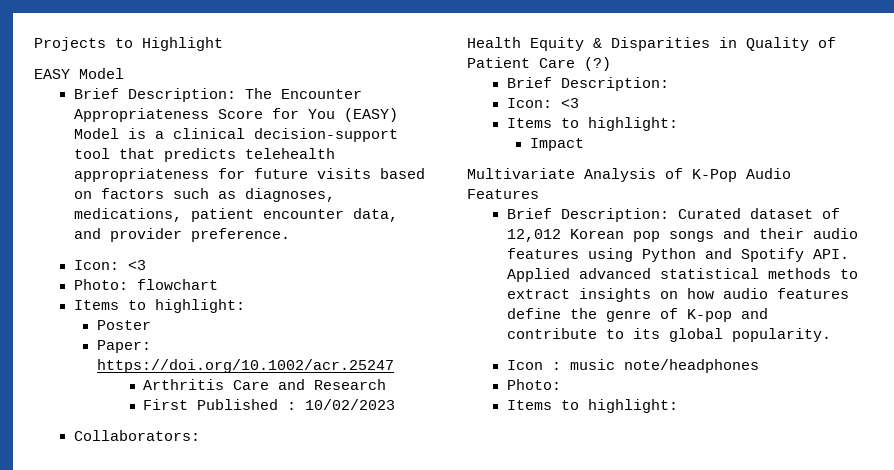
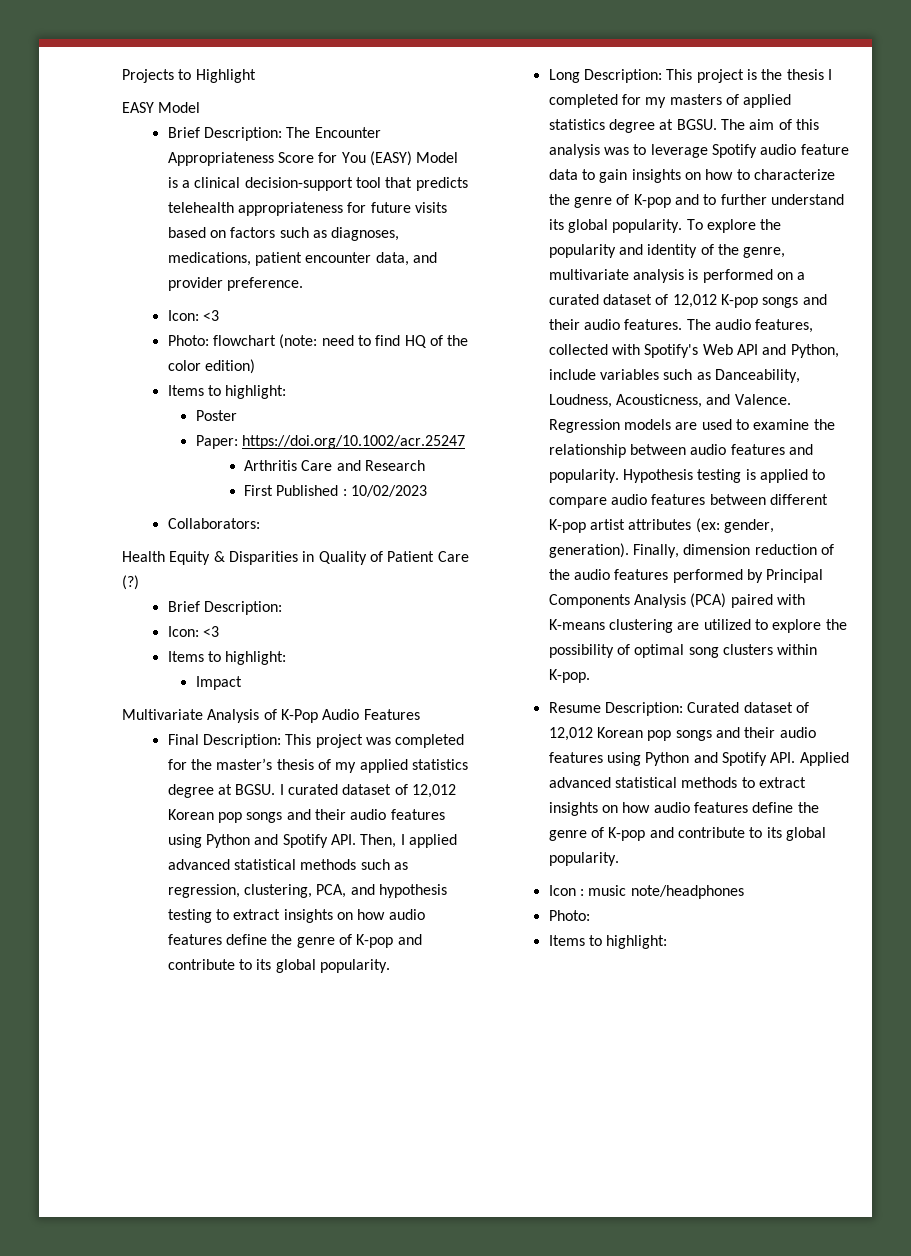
- Photo: flowchart
+ Photo: flowchart (note: need to find HQ of the color edition)
- Brief Description: Curated dataset of 12,012 Korean pop songs and their audio features using Python and Spotify API. Applied advanced statistical methods to extract insights on how audio features define the genre of K-pop and contribute to its global popularity.
+ Final Description: This project was completed for the master’s thesis of my applied statistics degree at BGSU. I curated dataset of 12,012 Korean pop songs and their audio features using Python and Spotify API. Then, I applied advanced statistical methods such as regression, clustering, PCA, and hypothesis testing to extract insights on how audio features define the genre of K-pop and contribute to its global popularity.
+ Long Description: This project is the thesis I completed for my masters of applied statistics degree at BGSU. The aim of this analysis was to leverage Spotify audio feature data to gain insights on how to characterize the genre of K-pop and to further understand its global popularity. To explore the popularity and identity of the genre, multivariate analysis is performed on a curated dataset of 12,012 K-pop songs and their audio features. The audio features, collected with Spotify's Web API and Python, include variables such as Danceability, Loudness, Acousticness, and Valence. Regression models are used to examine the relationship between audio features and popularity. Hypothesis testing is applied to compare audio features between different K-pop artist attributes (ex: gender, generation). Finally, dimension reduction of the audio features performed by Principal Components Analysis (PCA) paired with K-means clustering are utilized to explore the possibility of optimal song clusters within K-pop.
+ Resume Description: Curated dataset of 12,012 Korean pop songs and their audio features using Python and Spotify API. Applied advanced statistical methods to extract insights on how audio features define the genre of K-pop and contribute to its global popularity.

